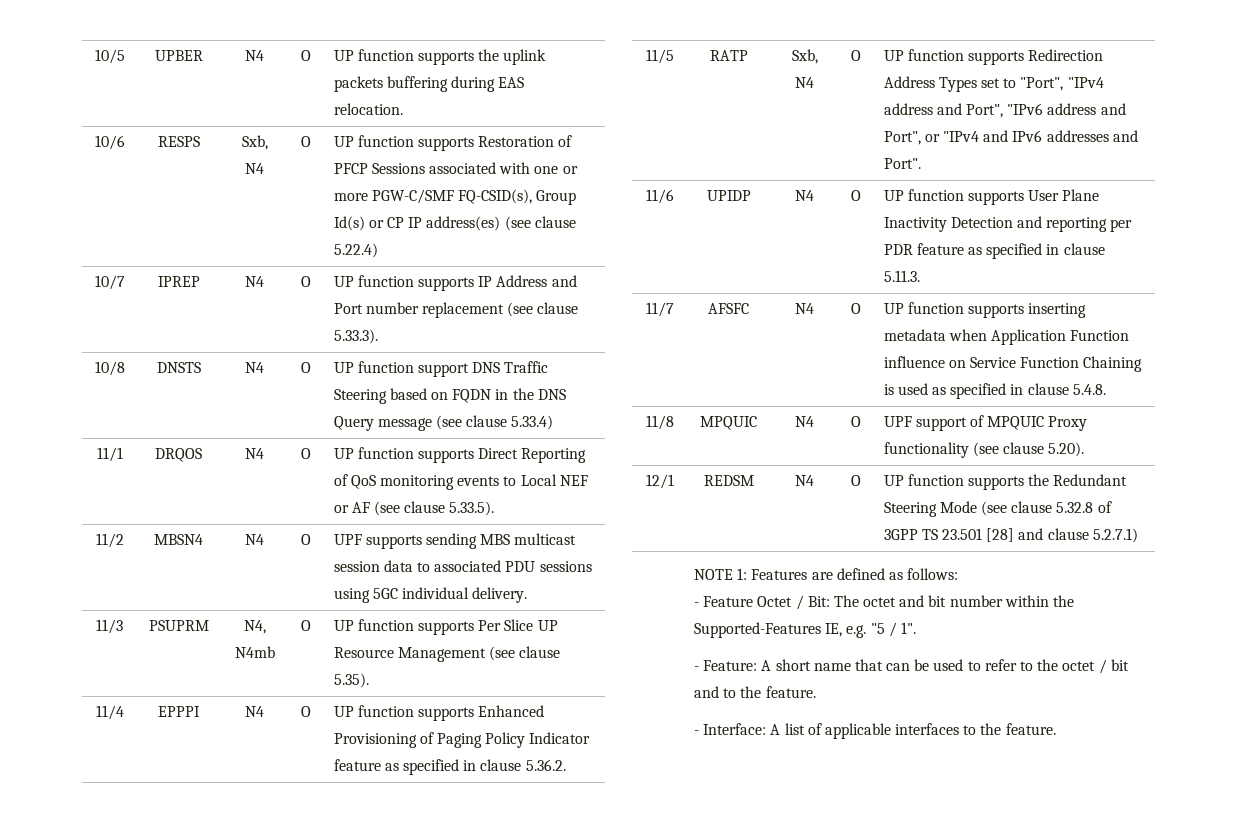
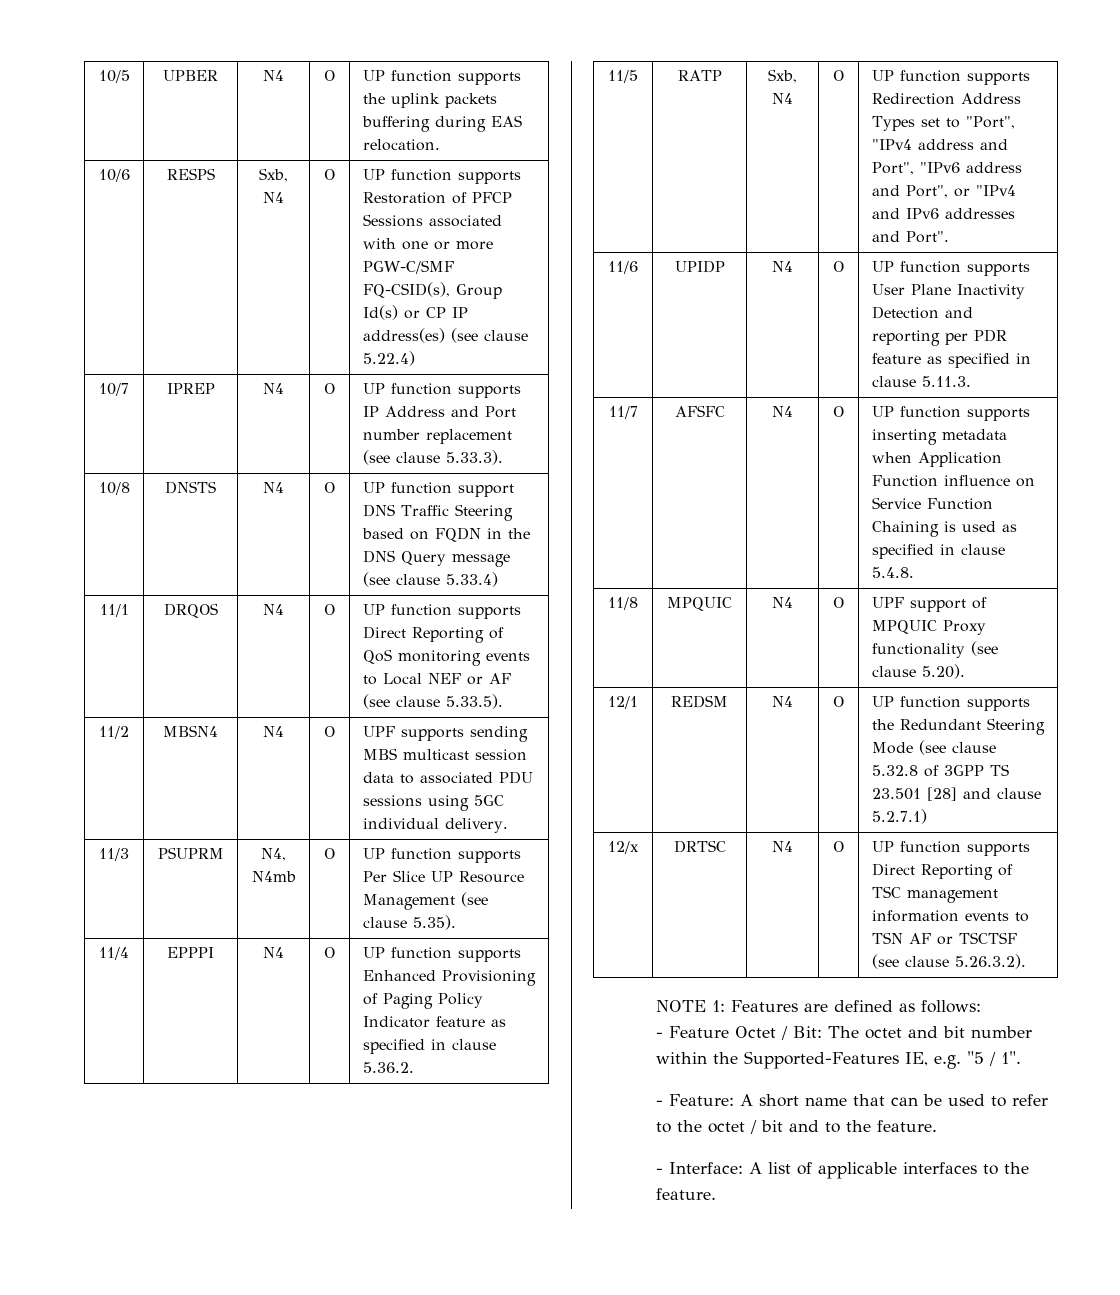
+ 12/x | DRTSC | N4 | O | UP function supports Direct Reporting of TSC management information events to TSN AF or TSCTSF (see clause 5.26.3.2).

